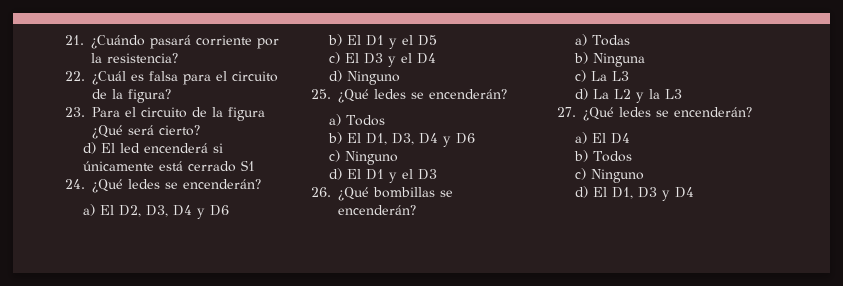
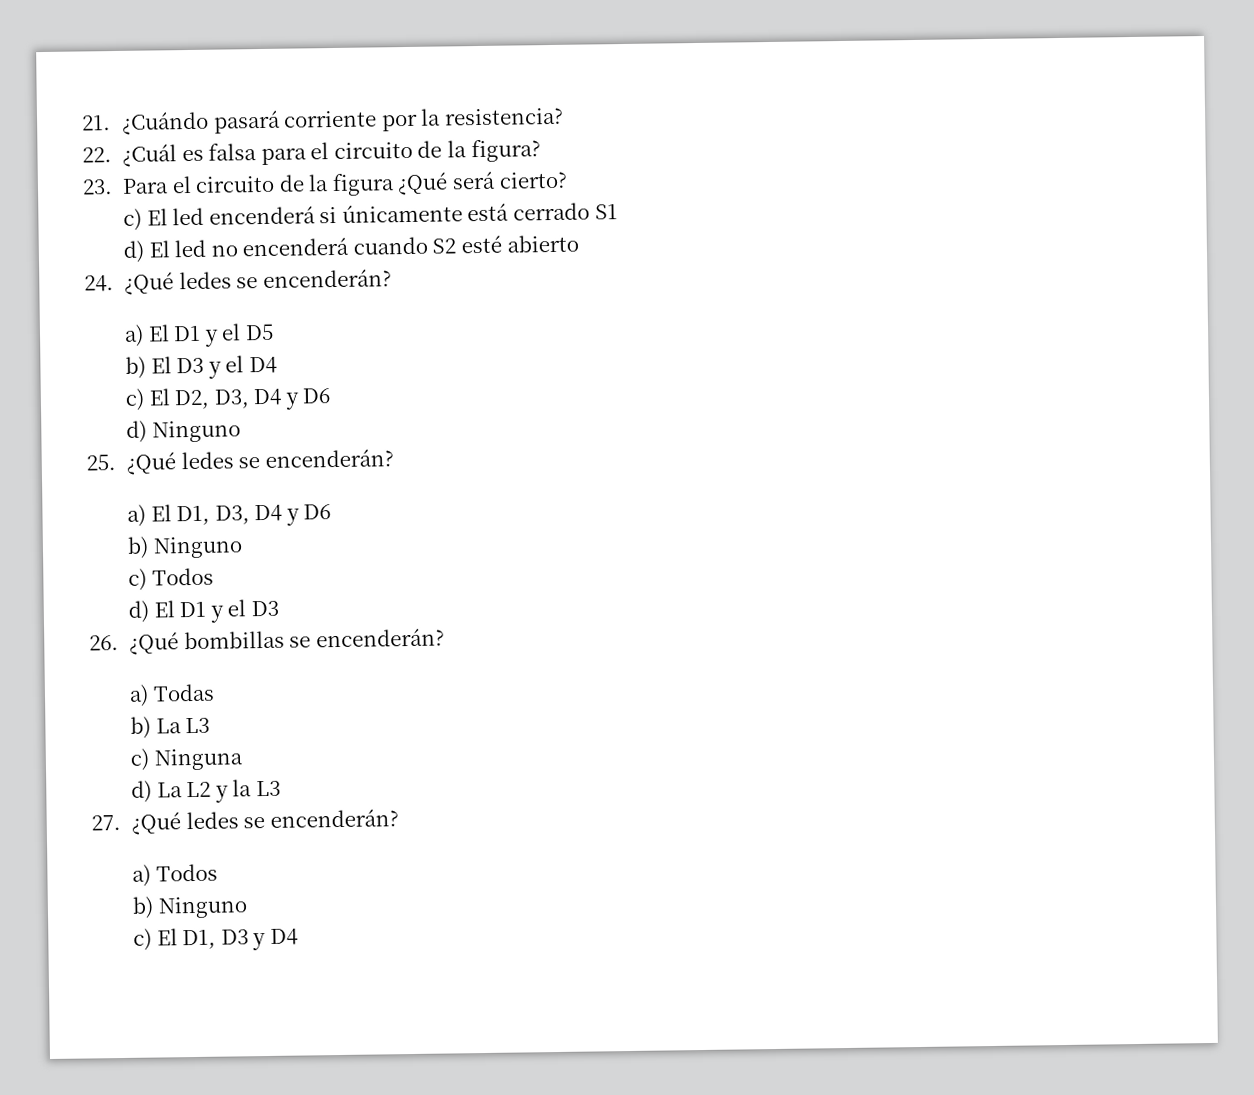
- d) El led encenderá si únicamente está cerrado S1
+ c) El led encenderá si únicamente está cerrado S1
+ d) El led no encenderá cuando S2 esté abierto
- a) El D2, D3, D4 y D6
+ a) El D1 y el D5
+ b) El D3 y el D4
+ c) El D2, D3, D4 y D6
- b) El D1 y el D5
- c) El D3 y el D4
- a) Todos
- b) El D1, D3, D4 y D6
- c) Ninguno
+ a) El D1, D3, D4 y D6
+ b) Ninguno
+ c) Todos
- b) Ninguna
- c) La L3
+ b) La L3
+ c) Ninguna
- a) El D4
- b) Todos
- c) Ninguno
- d) El D1, D3 y D4
+ a) Todos
+ b) Ninguno
+ c) El D1, D3 y D4

